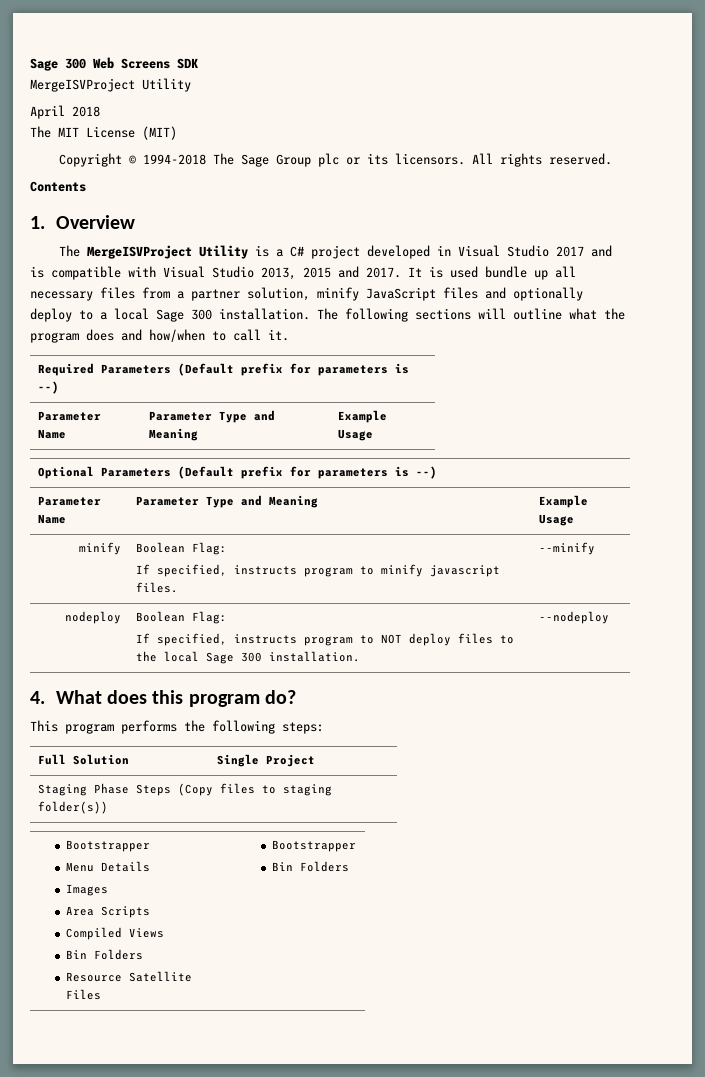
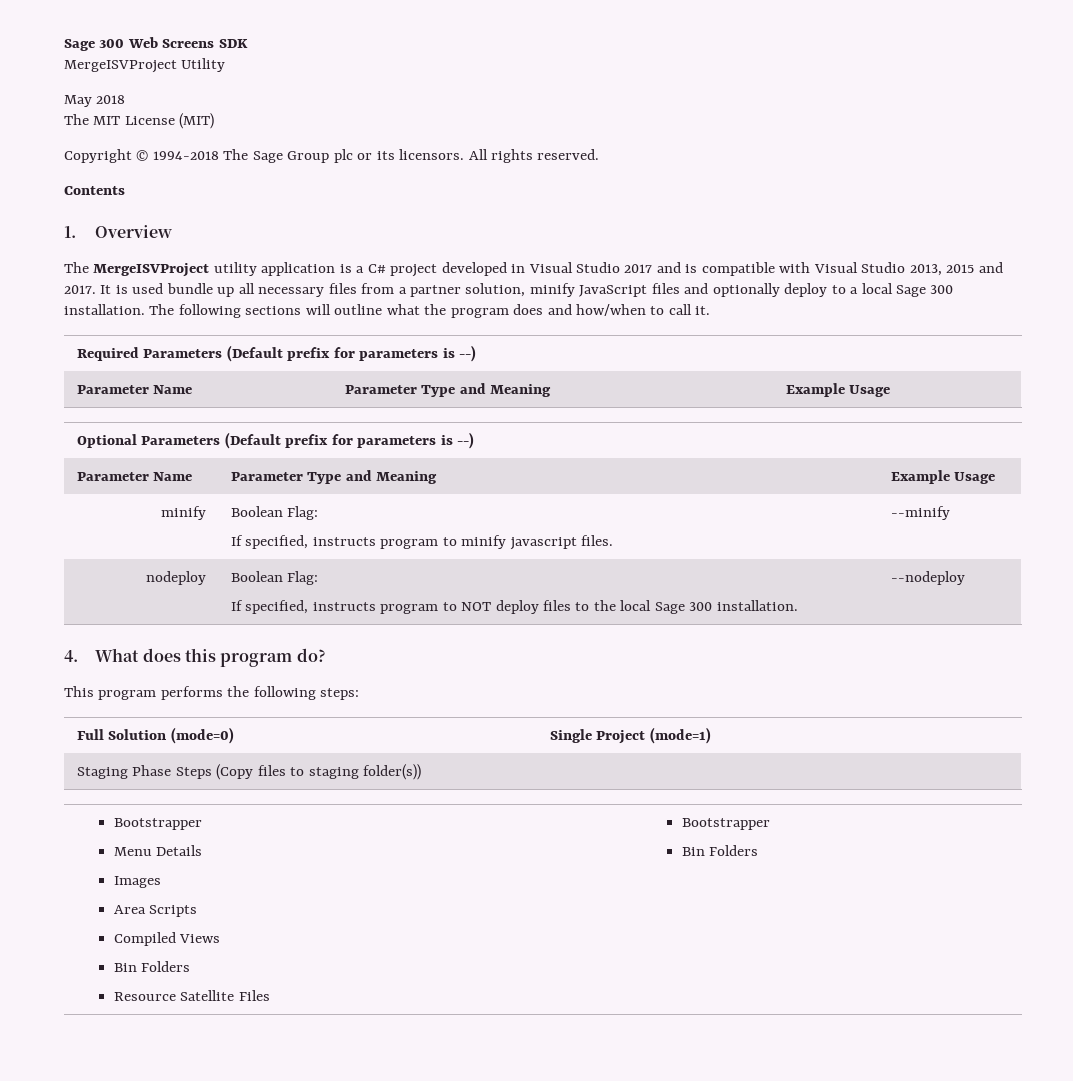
- April 2018
+ May 2018
- The MergeISVProject Utility is a C# project developed in Visual Studio 2017 and is compatible with Visual Studio 2013, 2015 and 2017.
+ The MergeISVProject utility application is a C# project developed in Visual Studio 2017 and is compatible with Visual Studio 2013, 2015 and 2017.
- Full Solution | Single Project
+ Full Solution (mode=0) | Single Project (mode=1)

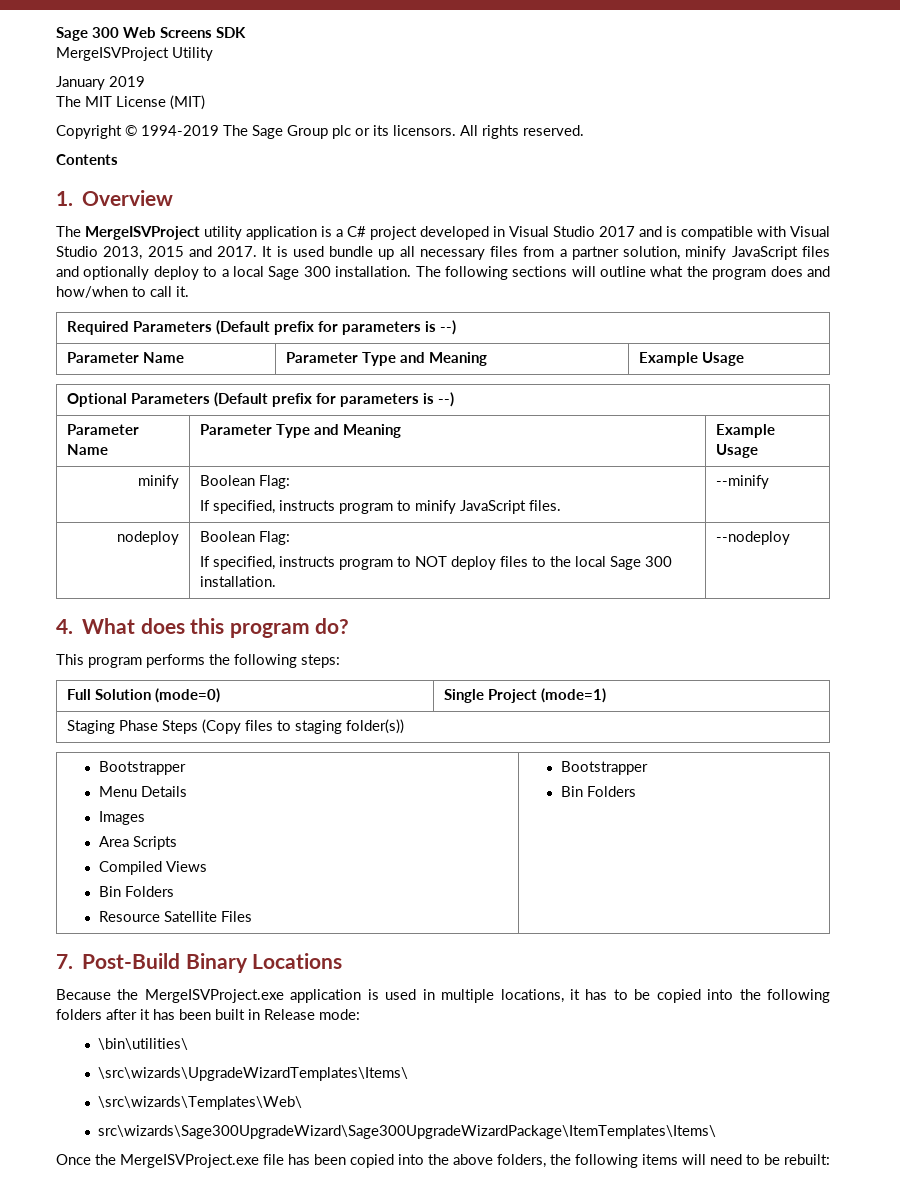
- May 2018
+ January 2019
- Copyright © 1994-2018 The Sage Group plc or its licensors.
+ Copyright © 1994-2019 The Sage Group plc or its licensors.
  minify | Boolean Flag:
- If specified, instructs program to minify javascript files. | --minify
+ If specified, instructs program to minify JavaScript files. | --minify
+ 7. Post-Build Binary Locations
+ Because the MergeISVProject.exe application is used in multiple locations, it has to be copied into the following folders after it has been built in Release mode:
+ \bin\utilities\
+ \src\wizards\UpgradeWizardTemplates\Items\
+ \src\wizards\Templates\Web\
+ src\wizards\Sage300UpgradeWizard\Sage300UpgradeWizardPackage\ItemTemplates\Items\
+ Once the MergeISVProject.exe file has been copied into the above folders, the following items will need to be rebuilt:

